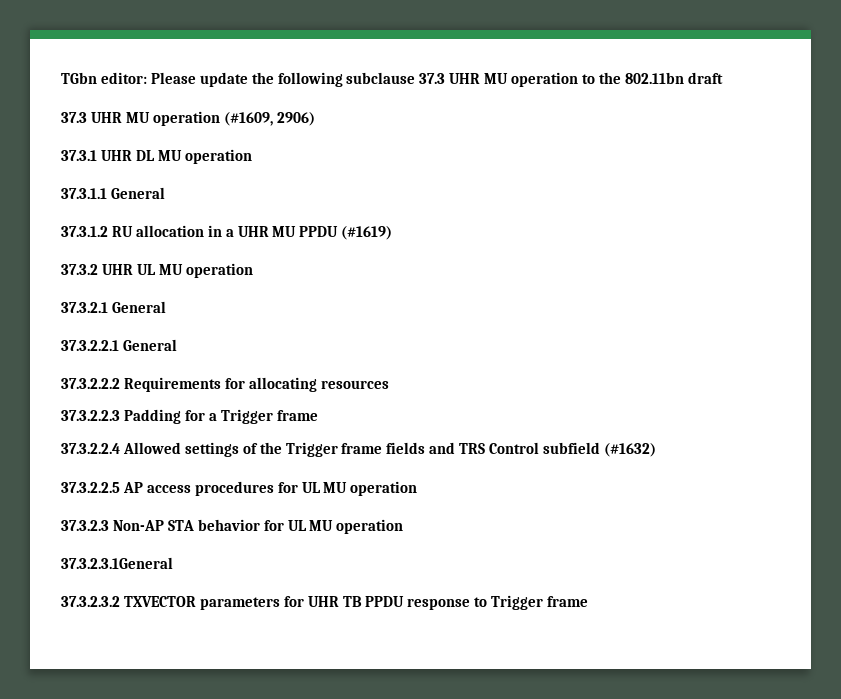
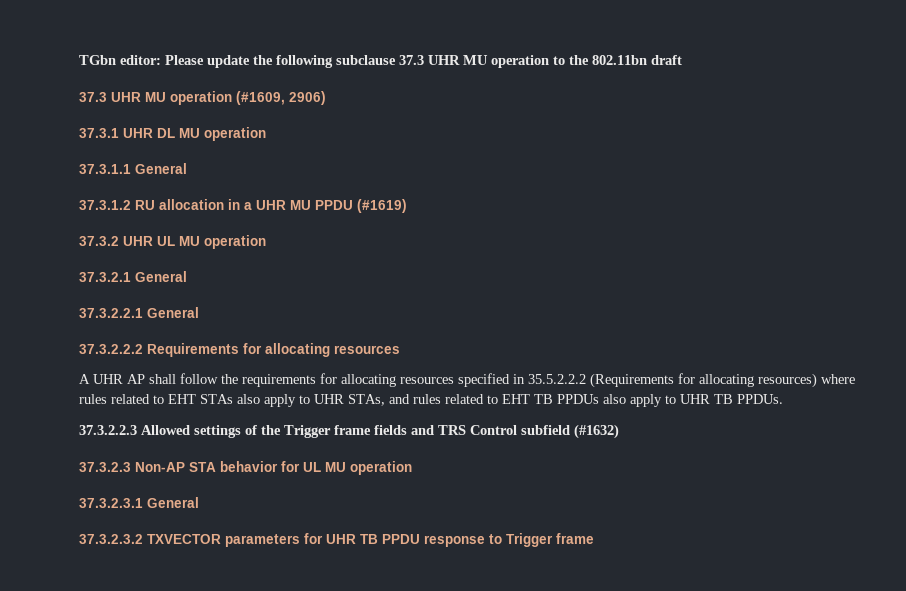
- 37.3.2.2.3 Padding for a Trigger frame
- 37.3.2.2.4 Allowed settings of the Trigger frame fields and TRS Control subfield (#1632)
+ A UHR AP shall follow the requirements for allocating resources specified in 35.5.2.2.2 (Requirements for allocating resources) where rules related to EHT STAs also apply to UHR STAs, and rules related to EHT TB PPDUs also apply to UHR TB PPDUs.
+ 37.3.2.2.3 Allowed settings of the Trigger frame fields and TRS Control subfield (#1632)
- 37.3.2.2.5 AP access procedures for UL MU operation
- 37.3.2.3.1General
+ 37.3.2.3.1 General

